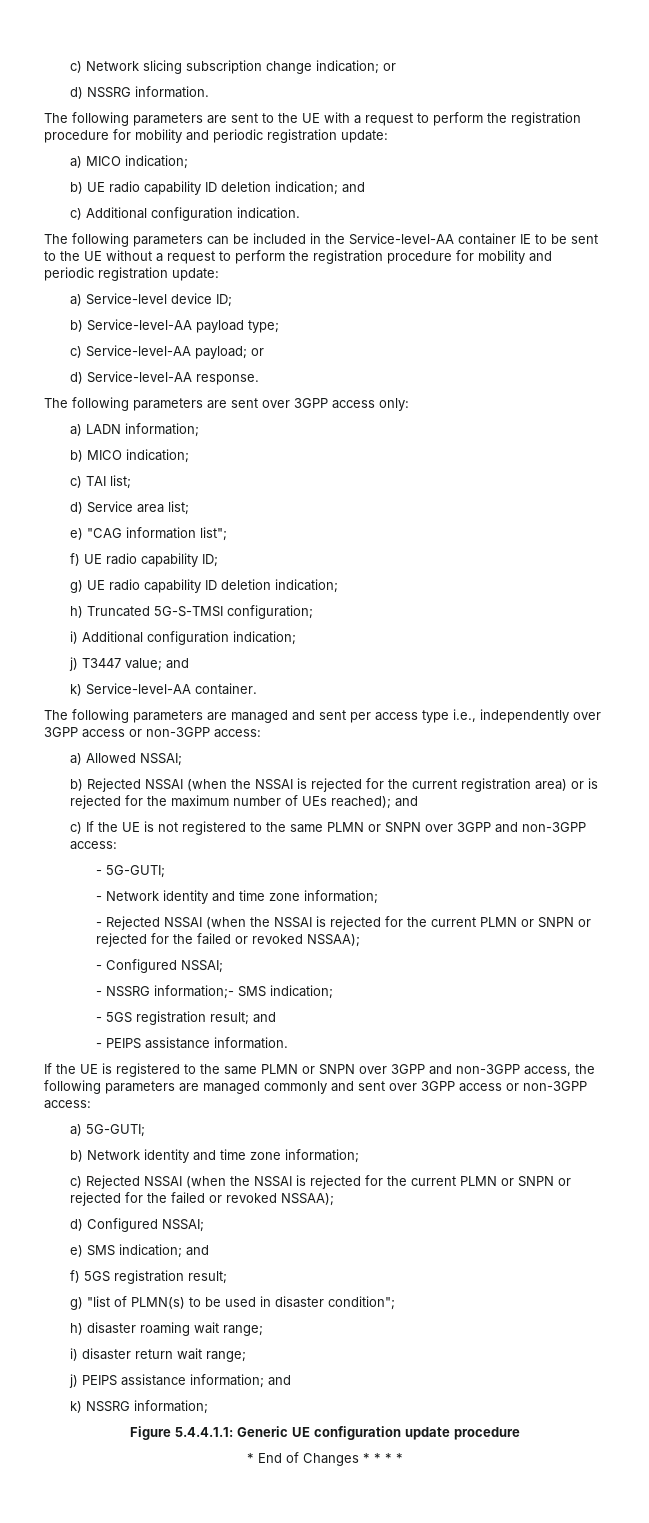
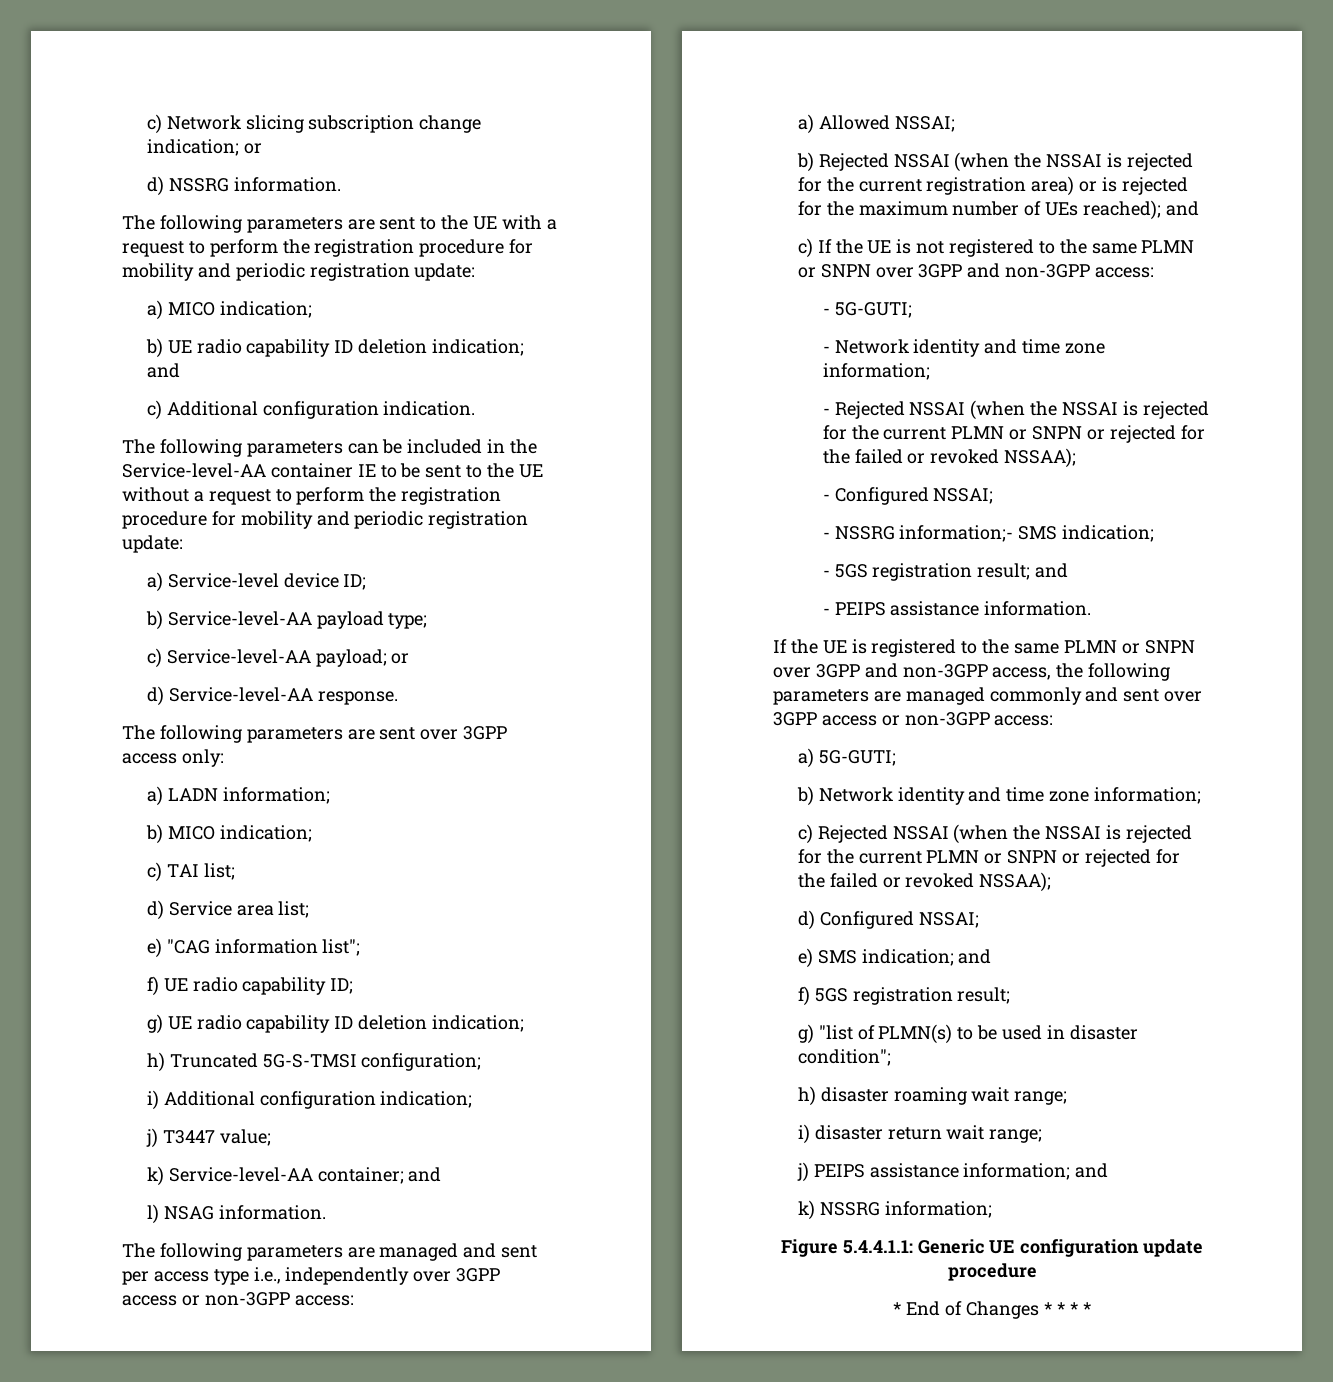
- j) T3447 value; and
+ j) T3447 value;
- k) Service-level-AA container.
+ k) Service-level-AA container; and
+ l) NSAG information.

